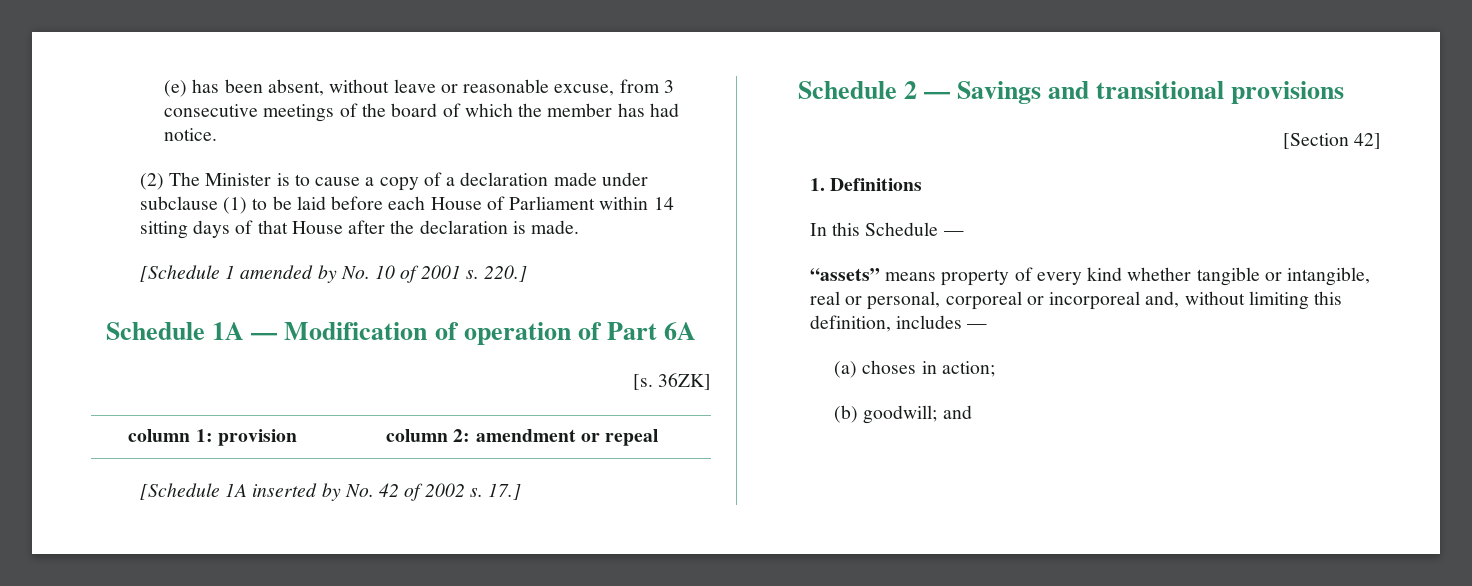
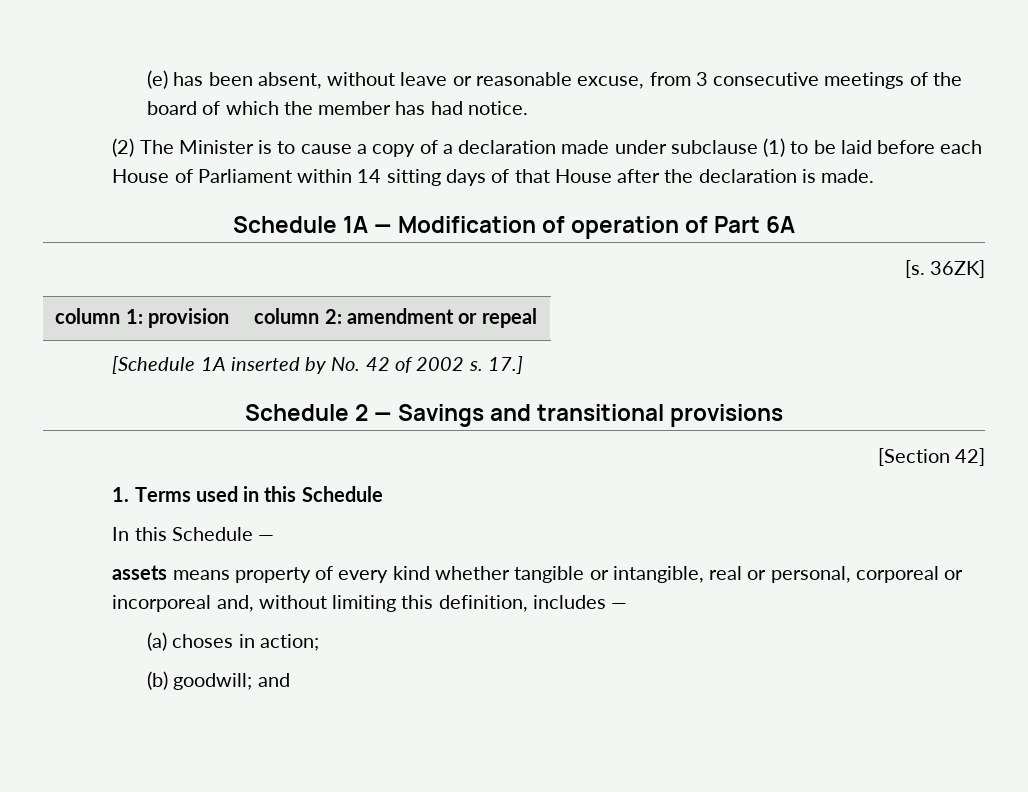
- [Schedule 1 amended by No. 10 of 2001 s. 220.]
- 1. Definitions
+ 1. Terms used in this Schedule
- “assets” means property of every kind whether tangible or intangible, real or personal, corporeal or incorporeal and, without limiting this definition, includes —
+ assets means property of every kind whether tangible or intangible, real or personal, corporeal or incorporeal and, without limiting this definition, includes —

